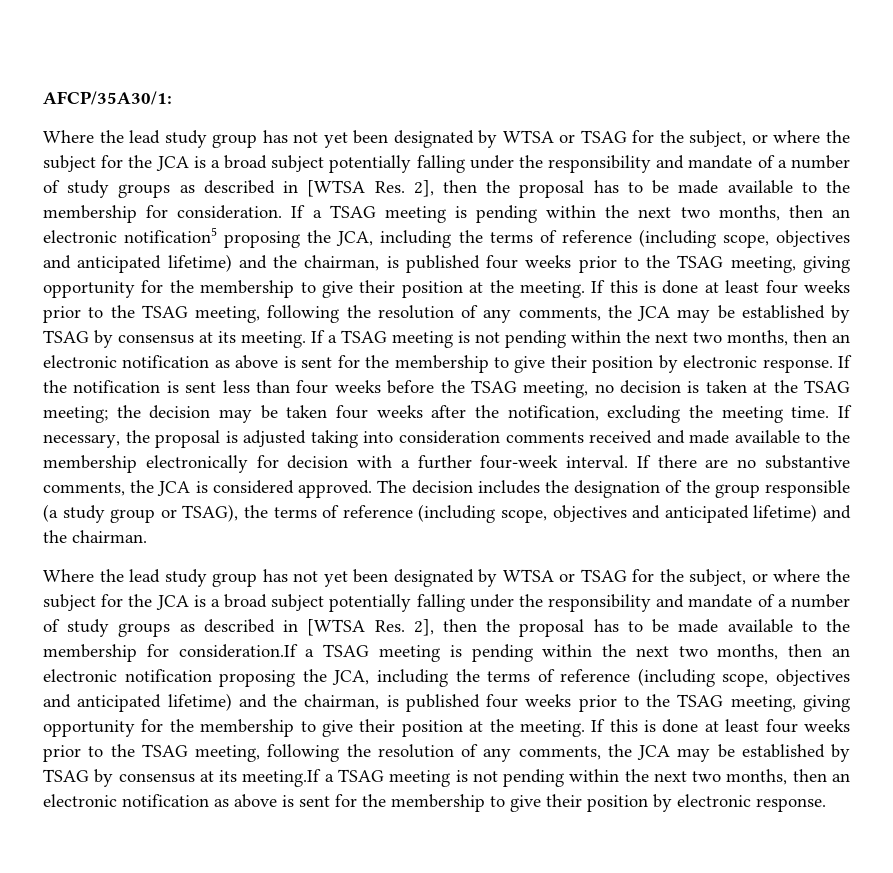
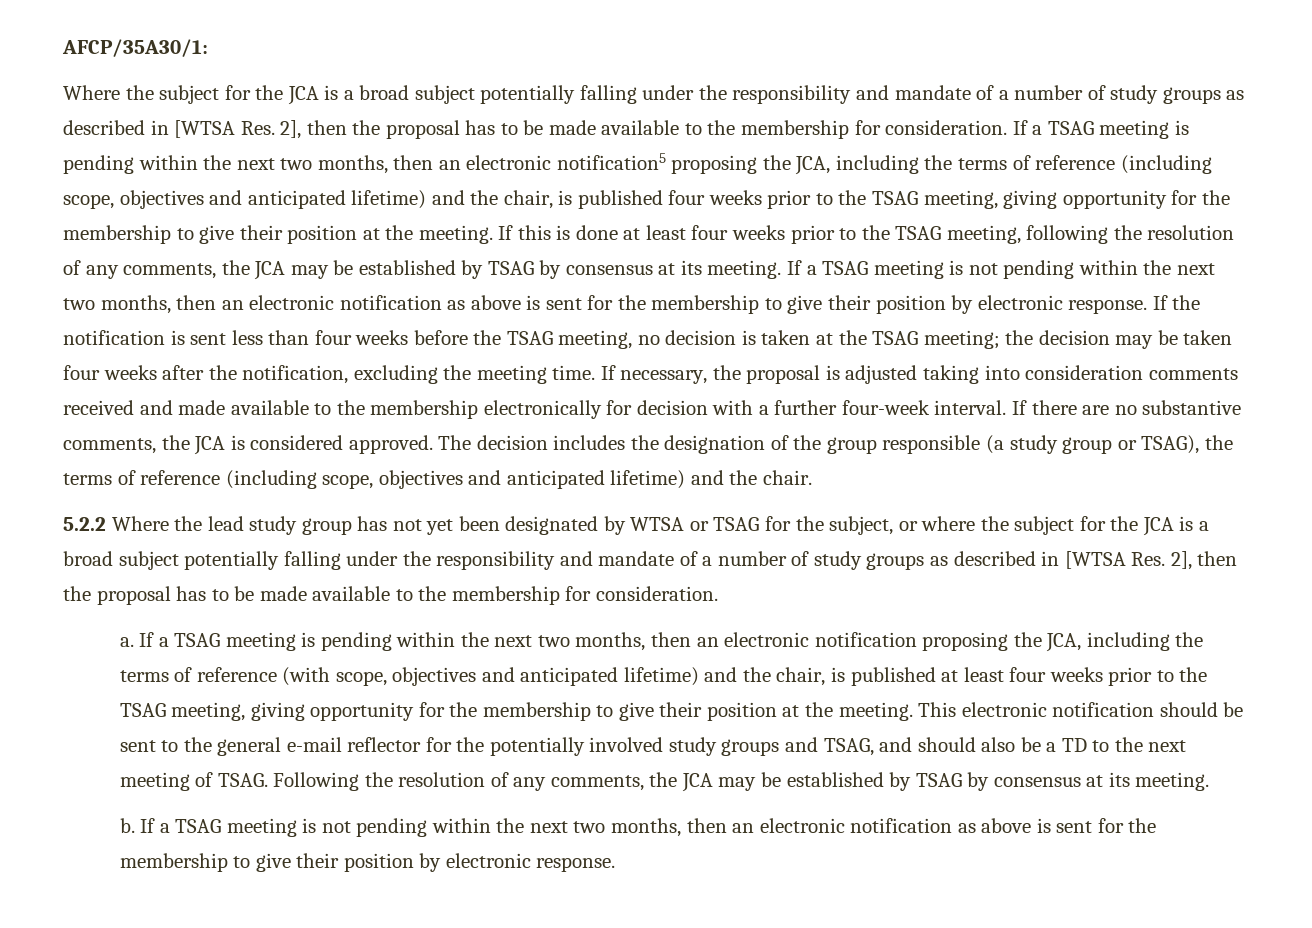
- Where the lead study group has not yet been designated by WTSA or TSAG for the subject, or where the subject for the JCA is a broad subject potentially falling under the responsibility and mandate of a number of study groups as described in [WTSA Res. 2], then the proposal has to be made available to the membership for consideration.
+ Where the subject for the JCA is a broad subject potentially falling under the responsibility and mandate of a number of study groups as described in [WTSA Res. 2], then the proposal has to be made available to the membership for consideration.
- If a TSAG meeting is pending within the next two months, then an electronic notification5 proposing the JCA, including the terms of reference (including scope, objectives and anticipated lifetime) and the chairman, is published four weeks prior to the TSAG meeting, giving opportunity for the membership to give their position at the meeting.
+ If a TSAG meeting is pending within the next two months, then an electronic notification5 proposing the JCA, including the terms of reference (including scope, objectives and anticipated lifetime) and the chair, is published four weeks prior to the TSAG meeting, giving opportunity for the membership to give their position at the meeting.
- The decision includes the designation of the group responsible (a study group or TSAG), the terms of reference (including scope, objectives and anticipated lifetime) and the chairman.
- Where the lead study group has not yet been designated by WTSA or TSAG for the subject, or where the subject for the JCA is a broad subject potentially falling under the responsibility and mandate of a number of study groups as described in [WTSA Res. 2], then the proposal has to be made available to the membership for consideration.If a TSAG meeting is pending within the next two months, then an electronic notification proposing the JCA, including the terms of reference (including scope, objectives and anticipated lifetime) and the chairman, is published four weeks prior to the TSAG meeting, giving opportunity for the membership to give their position at the meeting.
+ The decision includes the designation of the group responsible (a study group or TSAG), the terms of reference (including scope, objectives and anticipated lifetime) and the chair.
+ 5.2.2 Where the lead study group has not yet been designated by WTSA or TSAG for the subject, or where the subject for the JCA is a broad subject potentially falling under the responsibility and mandate of a number of study groups as described in [WTSA Res. 2], then the proposal has to be made available to the membership for consideration.
+ a. If a TSAG meeting is pending within the next two months, then an electronic notification proposing the JCA, including the terms of reference (with scope, objectives and anticipated lifetime) and the chair, is published at least four weeks prior to the TSAG meeting, giving opportunity for the membership to give their position at the meeting.
- If this is done at least four weeks prior to the TSAG meeting, following the resolution of any comments, the JCA may be established by TSAG by consensus at its meeting.If a TSAG meeting is not pending within the next two months, then an electronic notification as above is sent for the membership to give their position by electronic response.
+ This electronic notification should be sent to the general e-mail reflector for the potentially involved study groups and TSAG, and should also be a TD to the next meeting of TSAG. Following the resolution of any comments, the JCA may be established by TSAG by consensus at its meeting.
+ b. If a TSAG meeting is not pending within the next two months, then an electronic notification as above is sent for the membership to give their position by electronic response.

